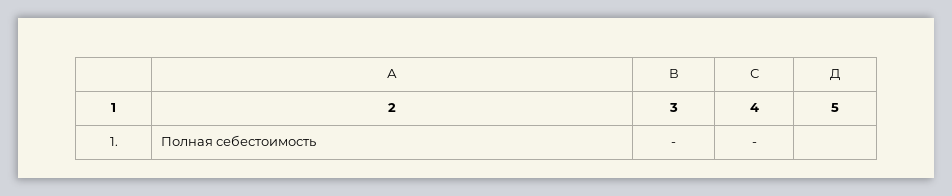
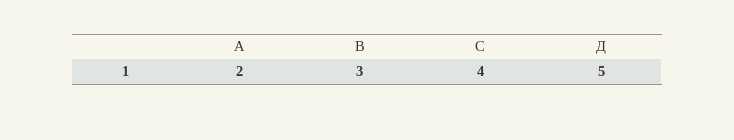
- 1. | Полная себестоимость | - | - |

